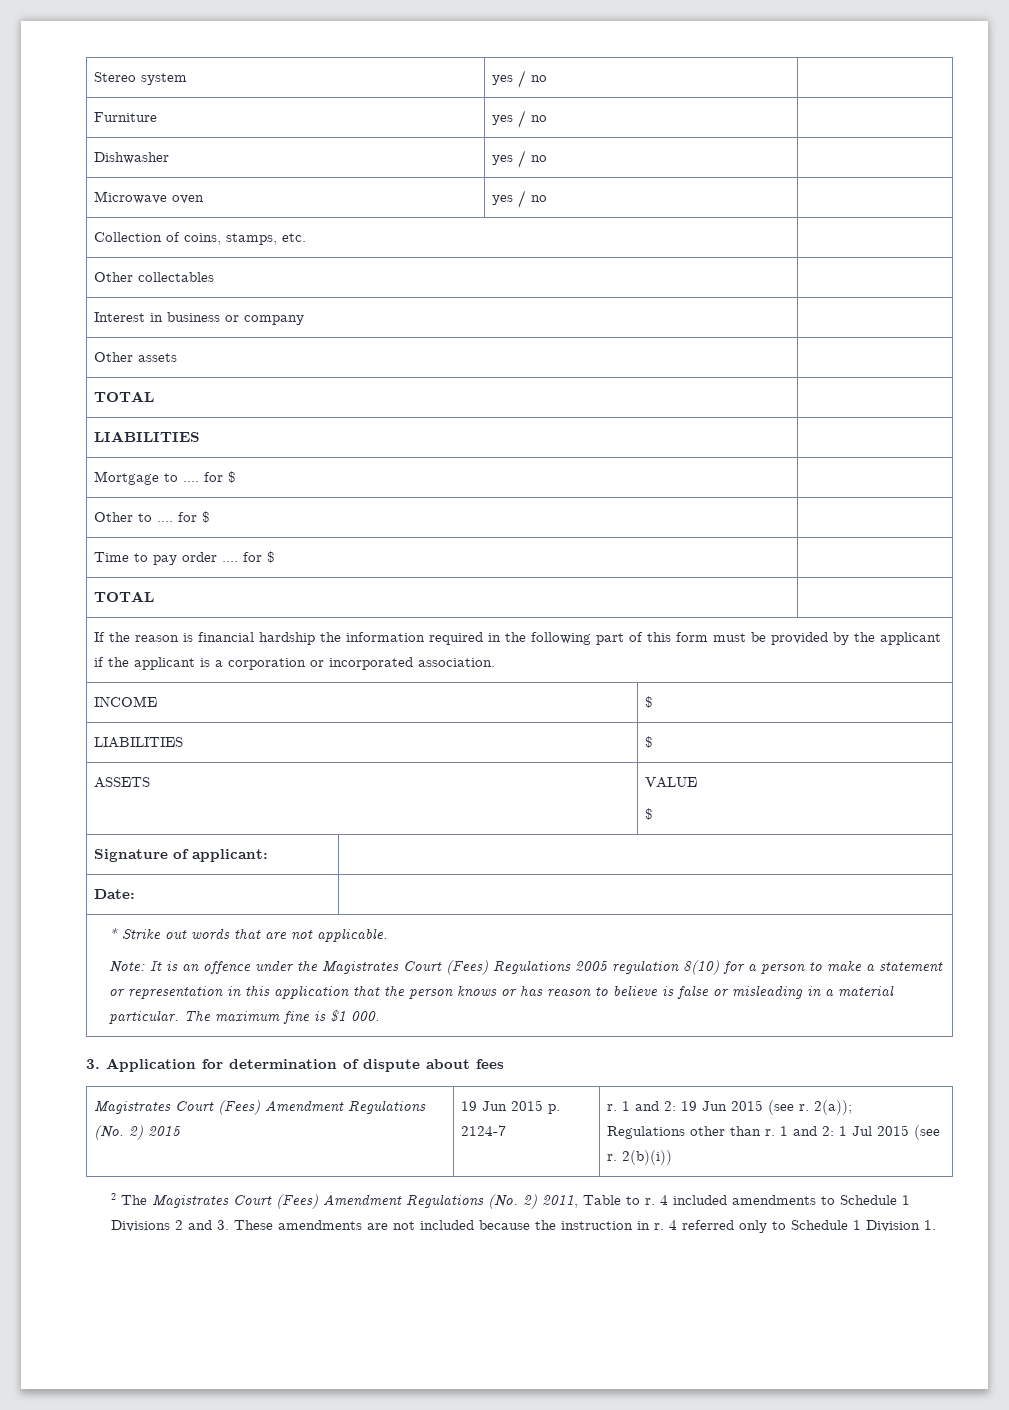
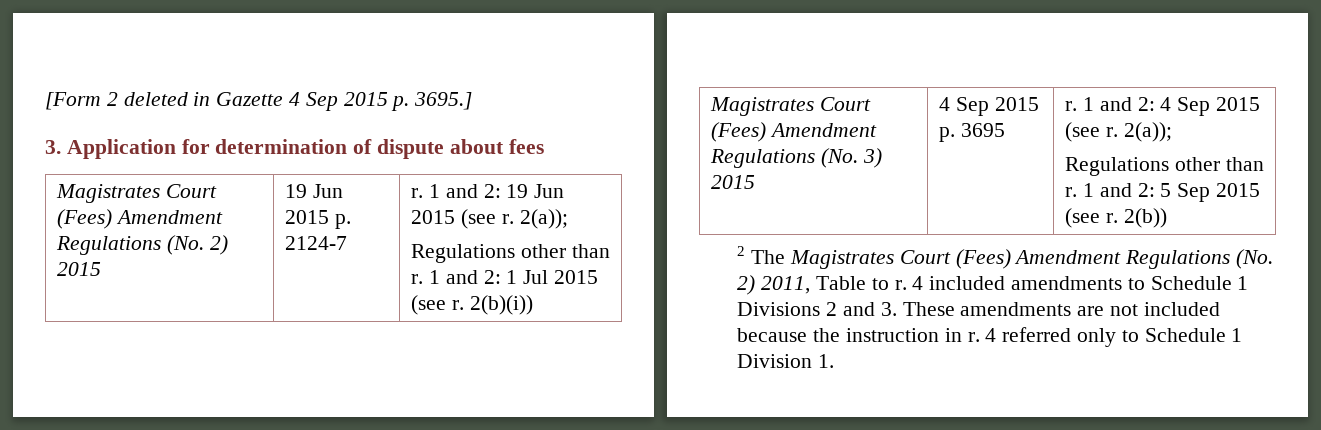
- Stereo system | yes / no |
- Furniture | yes / no |
- Dishwasher | yes / no |
- Microwave oven | yes / no |
- Collection of coins, stamps, etc. |
- Other collectables |
- Interest in business or company |
- Other assets |
- TOTAL |
- LIABILITIES |
- Mortgage to .... for $ |
- Other to .... for $ |
- Time to pay order .... for $ |
- TOTAL |
- If the reason is financial hardship the information required in the following part of this form must be provided by the applicant if the applicant is a corporation or incorporated association.
- INCOME | $
- LIABILITIES | $
- ASSETS | VALUE
- $
- Signature of applicant: |
- Date: |
- * Strike out words that are not applicable.
- Note: It is an offence under the Magistrates Court (Fees) Regulations 2005 regulation 8(10) for a person to make a statement or representation in this application that the person knows or has reason to believe is false or misleading in a material particular. The maximum fine is $1 000.
+ [Form 2 deleted in Gazette 4 Sep 2015 p. 3695.]
+ Magistrates Court (Fees) Amendment Regulations (No. 3) 2015 | 4 Sep 2015 p. 3695 | r. 1 and 2: 4 Sep 2015 (see r. 2(a));
+ Regulations other than r. 1 and 2: 5 Sep 2015 (see r. 2(b))

